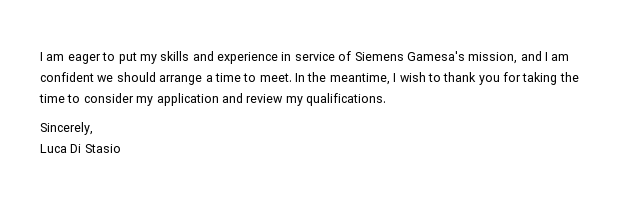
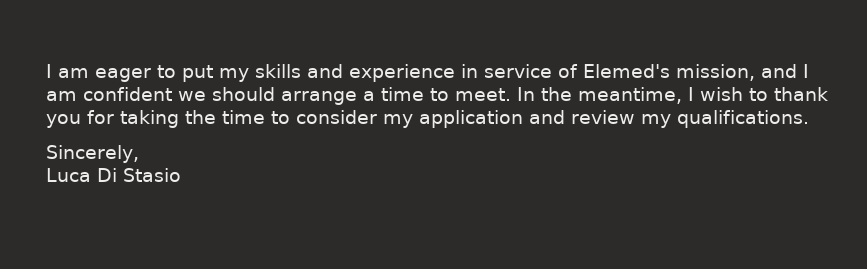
- I am eager to put my skills and experience in service of Siemens Gamesa's mission, and I am confident we should arrange a time to meet.
+ I am eager to put my skills and experience in service of Elemed's mission, and I am confident we should arrange a time to meet.

